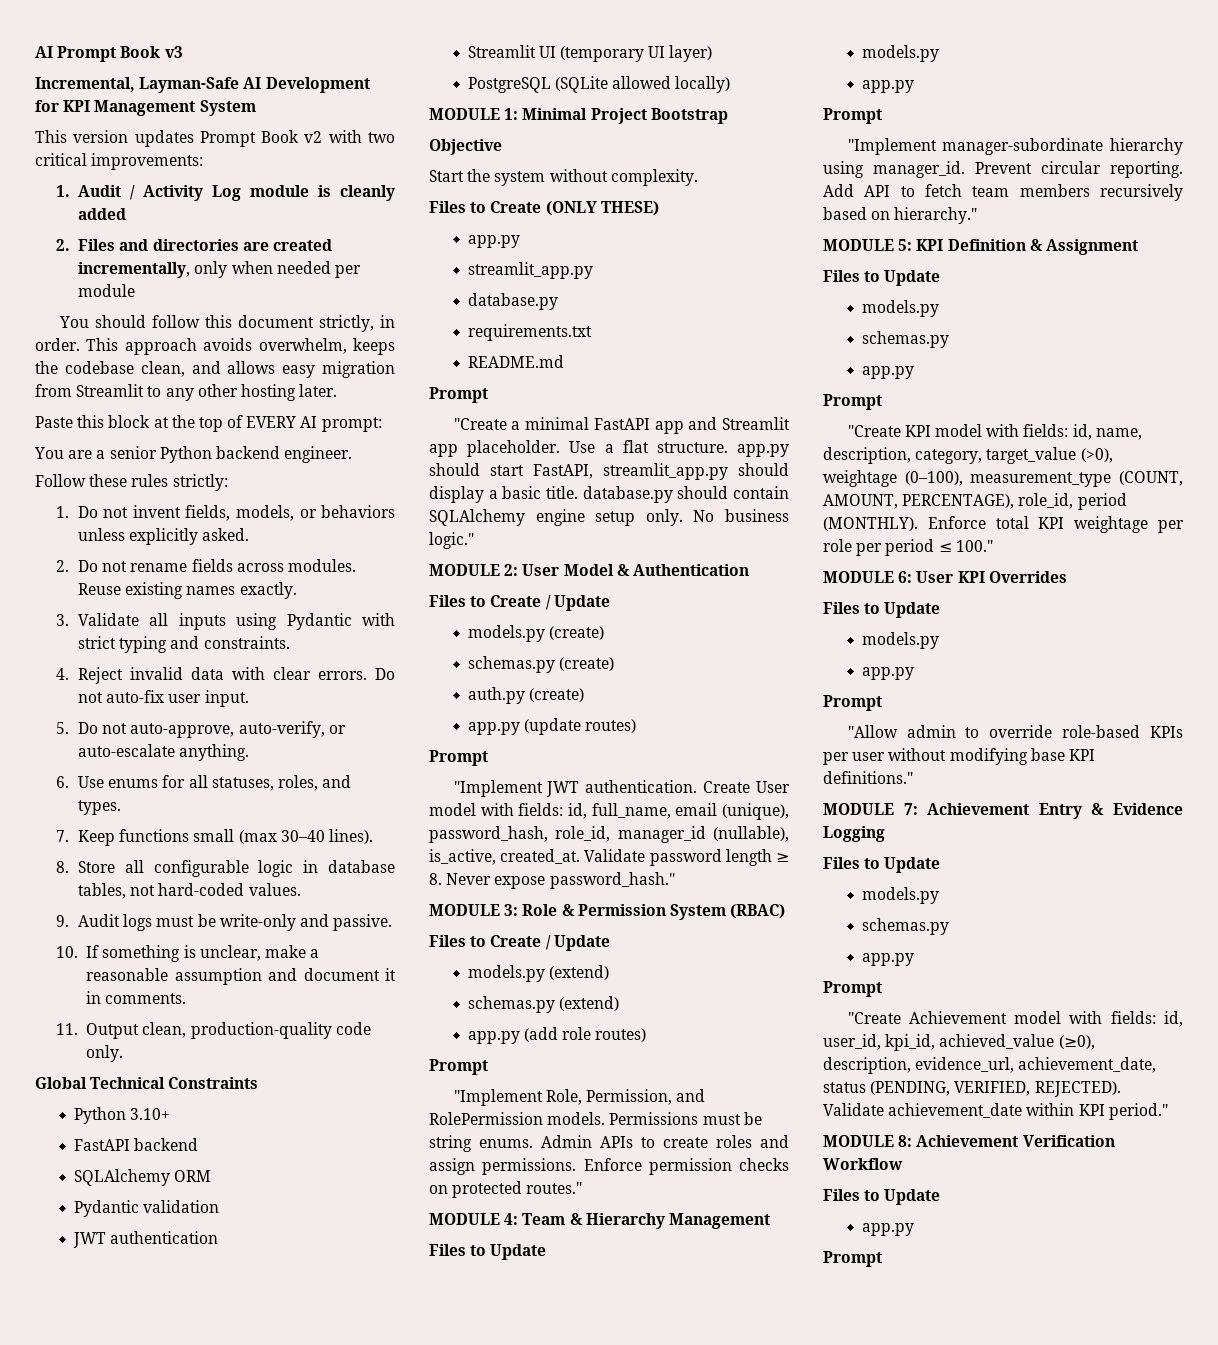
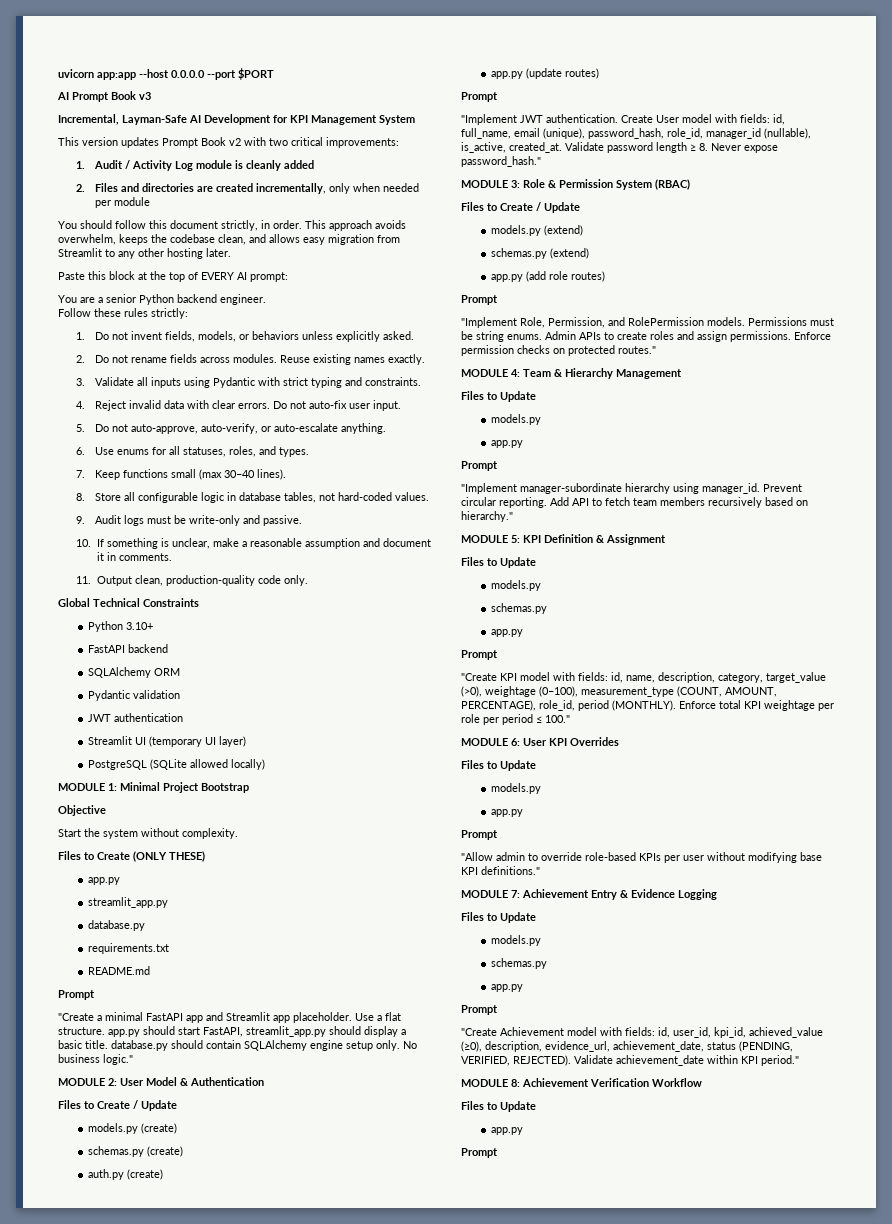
+ uvicorn app:app --host 0.0.0.0 --port $PORT

